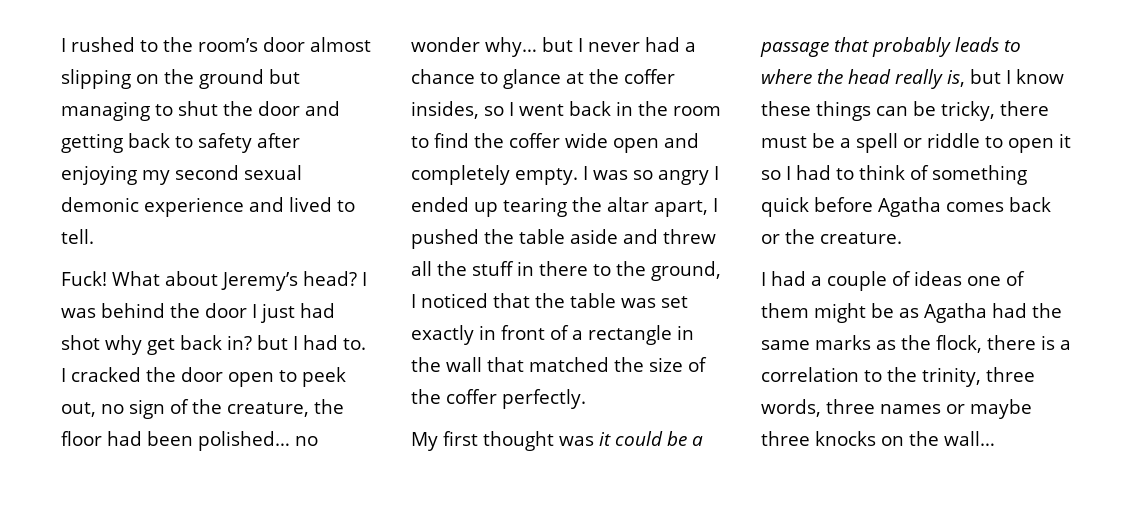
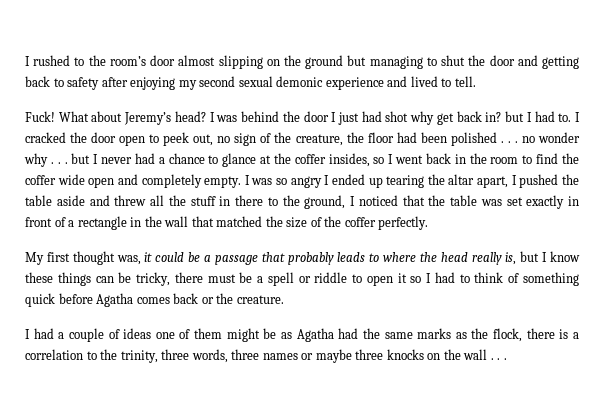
- I cracked the door open to peek out, no sign of the creature, the floor had been polished… no wonder why… but I never had a chance to glance at the coffer insides, so I went back in the room to find the coffer wide open and completely empty.
+ I cracked the door open to peek out, no sign of the creature, the floor had been polished . . . no wonder why . . . but I never had a chance to glance at the coffer insides, so I went back in the room to find the coffer wide open and completely empty.
- My first thought was it could be a passage that probably leads to where the head really is, but I know these things can be tricky, there must be a spell or riddle to open it so I had to think of something quick before Agatha comes back or the creature.
+ My first thought was, it could be a passage that probably leads to where the head really is, but I know these things can be tricky, there must be a spell or riddle to open it so I had to think of something quick before Agatha comes back or the creature.
- I had a couple of ideas one of them might be as Agatha had the same marks as the flock, there is a correlation to the trinity, three words, three names or maybe three knocks on the wall…
+ I had a couple of ideas one of them might be as Agatha had the same marks as the flock, there is a correlation to the trinity, three words, three names or maybe three knocks on the wall . . .

